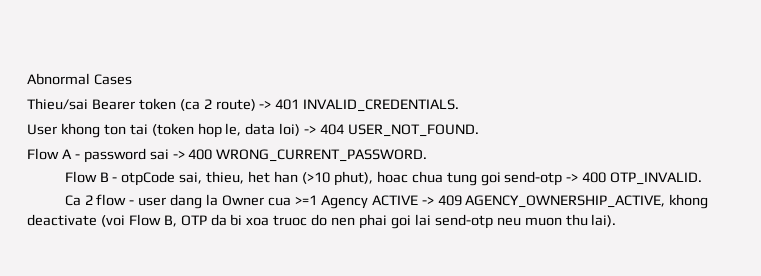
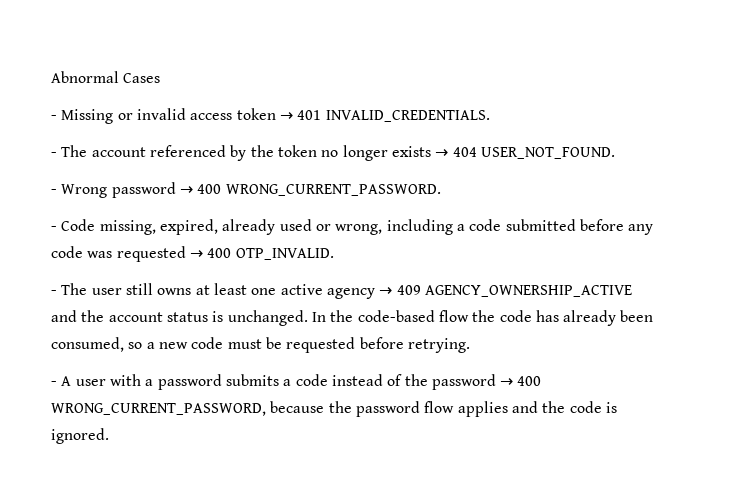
- Thieu/sai Bearer token (ca 2 route) -> 401 INVALID_CREDENTIALS.
- User khong ton tai (token hop le, data loi) -> 404 USER_NOT_FOUND.
- Flow A - password sai -> 400 WRONG_CURRENT_PASSWORD.
- Flow B - otpCode sai, thieu, het han (>10 phut), hoac chua tung goi send-otp -> 400 OTP_INVALID.
- Ca 2 flow - user dang la Owner cua >=1 Agency ACTIVE -> 409 AGENCY_OWNERSHIP_ACTIVE, khong deactivate (voi Flow B, OTP da bi xoa truoc do nen phai goi lai send-otp neu muon thu lai).
+ - Missing or invalid access token → 401 INVALID_CREDENTIALS.
+ - The account referenced by the token no longer exists → 404 USER_NOT_FOUND.
+ - Wrong password → 400 WRONG_CURRENT_PASSWORD.
+ - Code missing, expired, already used or wrong, including a code submitted before any code was requested → 400 OTP_INVALID.
+ - The user still owns at least one active agency → 409 AGENCY_OWNERSHIP_ACTIVE and the account status is unchanged. In the code-based flow the code has already been consumed, so a new code must be requested before retrying.
+ - A user with a password submits a code instead of the password → 400 WRONG_CURRENT_PASSWORD, because the password flow applies and the code is ignored.

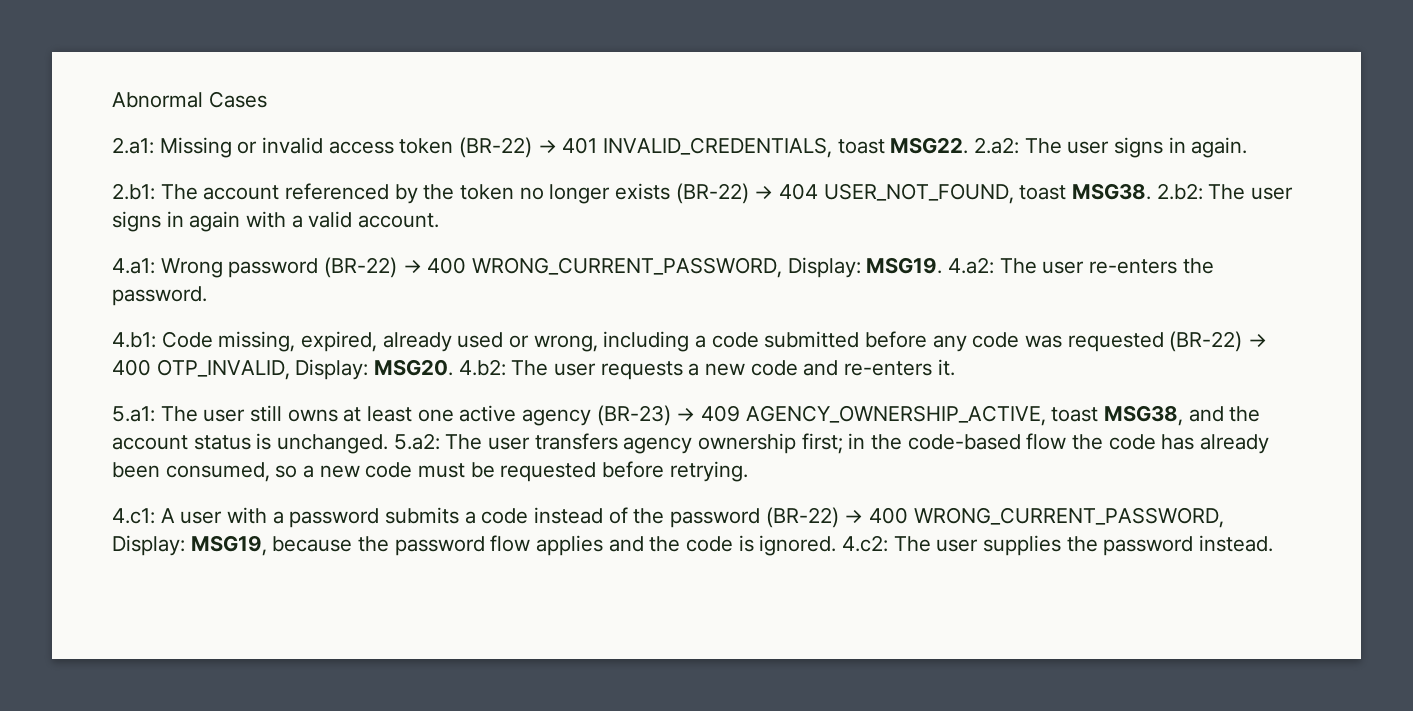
- - Missing or invalid access token → 401 INVALID_CREDENTIALS.
- - The account referenced by the token no longer exists → 404 USER_NOT_FOUND.
- - Wrong password → 400 WRONG_CURRENT_PASSWORD.
- - Code missing, expired, already used or wrong, including a code submitted before any code was requested → 400 OTP_INVALID.
- - The user still owns at least one active agency → 409 AGENCY_OWNERSHIP_ACTIVE and the account status is unchanged.
+ 2.a1: Missing or invalid access token (BR-22) → 401 INVALID_CREDENTIALS, toast MSG22. 2.a2: The user signs in again.
+ 2.b1: The account referenced by the token no longer exists (BR-22) → 404 USER_NOT_FOUND, toast MSG38. 2.b2: The user signs in again with a valid account.
+ 4.a1: Wrong password (BR-22) → 400 WRONG_CURRENT_PASSWORD, Display: MSG19. 4.a2: The user re-enters the password.
+ 4.b1: Code missing, expired, already used or wrong, including a code submitted before any code was requested (BR-22) → 400 OTP_INVALID, Display: MSG20. 4.b2: The user requests a new code and re-enters it.
+ 5.a1: The user still owns at least one active agency (BR-23) → 409 AGENCY_OWNERSHIP_ACTIVE, toast MSG38, and the account status is unchanged.
- In the code-based flow the code has already been consumed, so a new code must be requested before retrying.
+ 5.a2: The user transfers agency ownership first; in the code-based flow the code has already been consumed, so a new code must be requested before retrying.
- - A user with a password submits a code instead of the password → 400 WRONG_CURRENT_PASSWORD, because the password flow applies and the code is ignored.
+ 4.c1: A user with a password submits a code instead of the password (BR-22) → 400 WRONG_CURRENT_PASSWORD, Display: MSG19, because the password flow applies and the code is ignored.
+ 4.c2: The user supplies the password instead.

